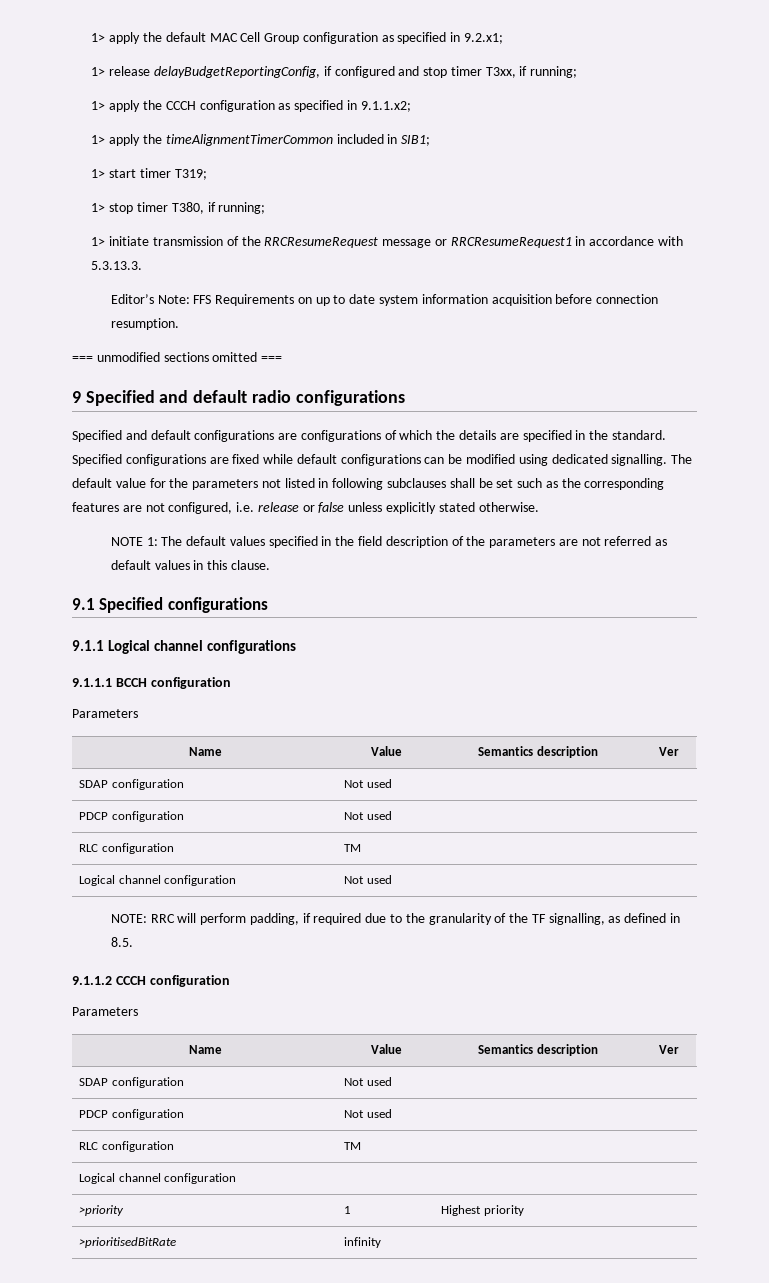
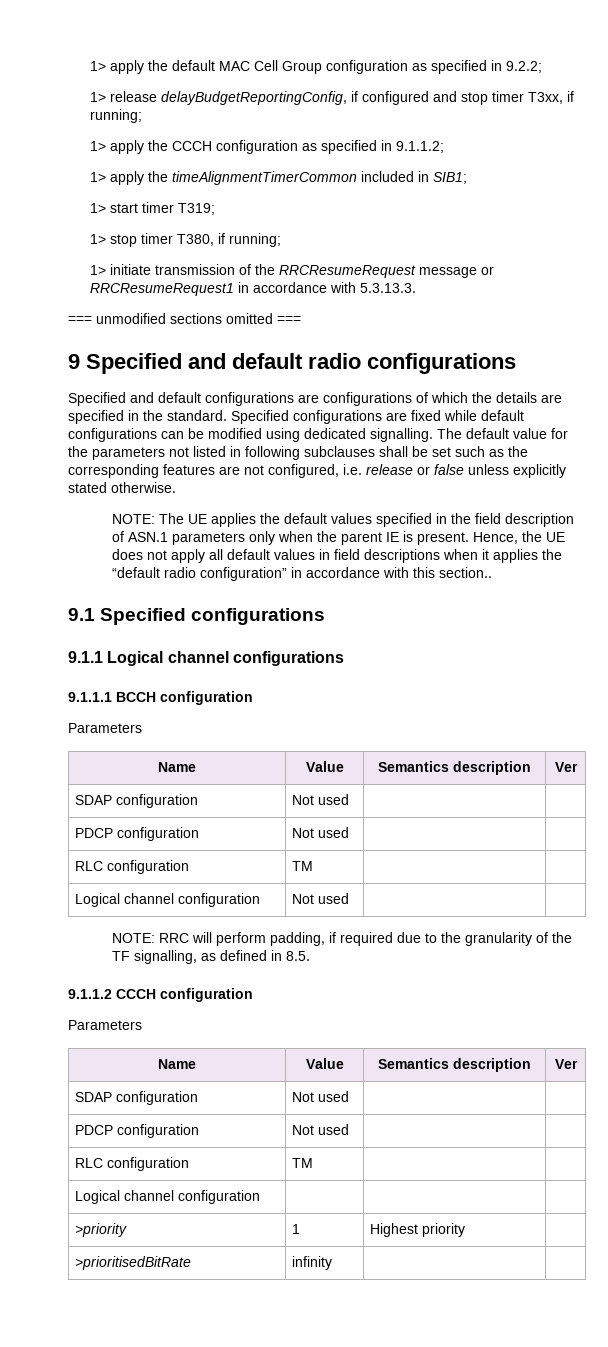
- 1> apply the default MAC Cell Group configuration as specified in 9.2.x1;
+ 1> apply the default MAC Cell Group configuration as specified in 9.2.2;
- 1> apply the CCCH configuration as specified in 9.1.1.x2;
+ 1> apply the CCCH configuration as specified in 9.1.1.2;
- Editor’s Note: FFS Requirements on up to date system information acquisition before connection resumption.
- NOTE 1: The default values specified in the field description of the parameters are not referred as default values in this clause.
+ NOTE: The UE applies the default values specified in the field description of ASN.1 parameters only when the parent IE is present. Hence, the UE does not apply all default values in field descriptions when it applies the “default radio configuration” in accordance with this section..

